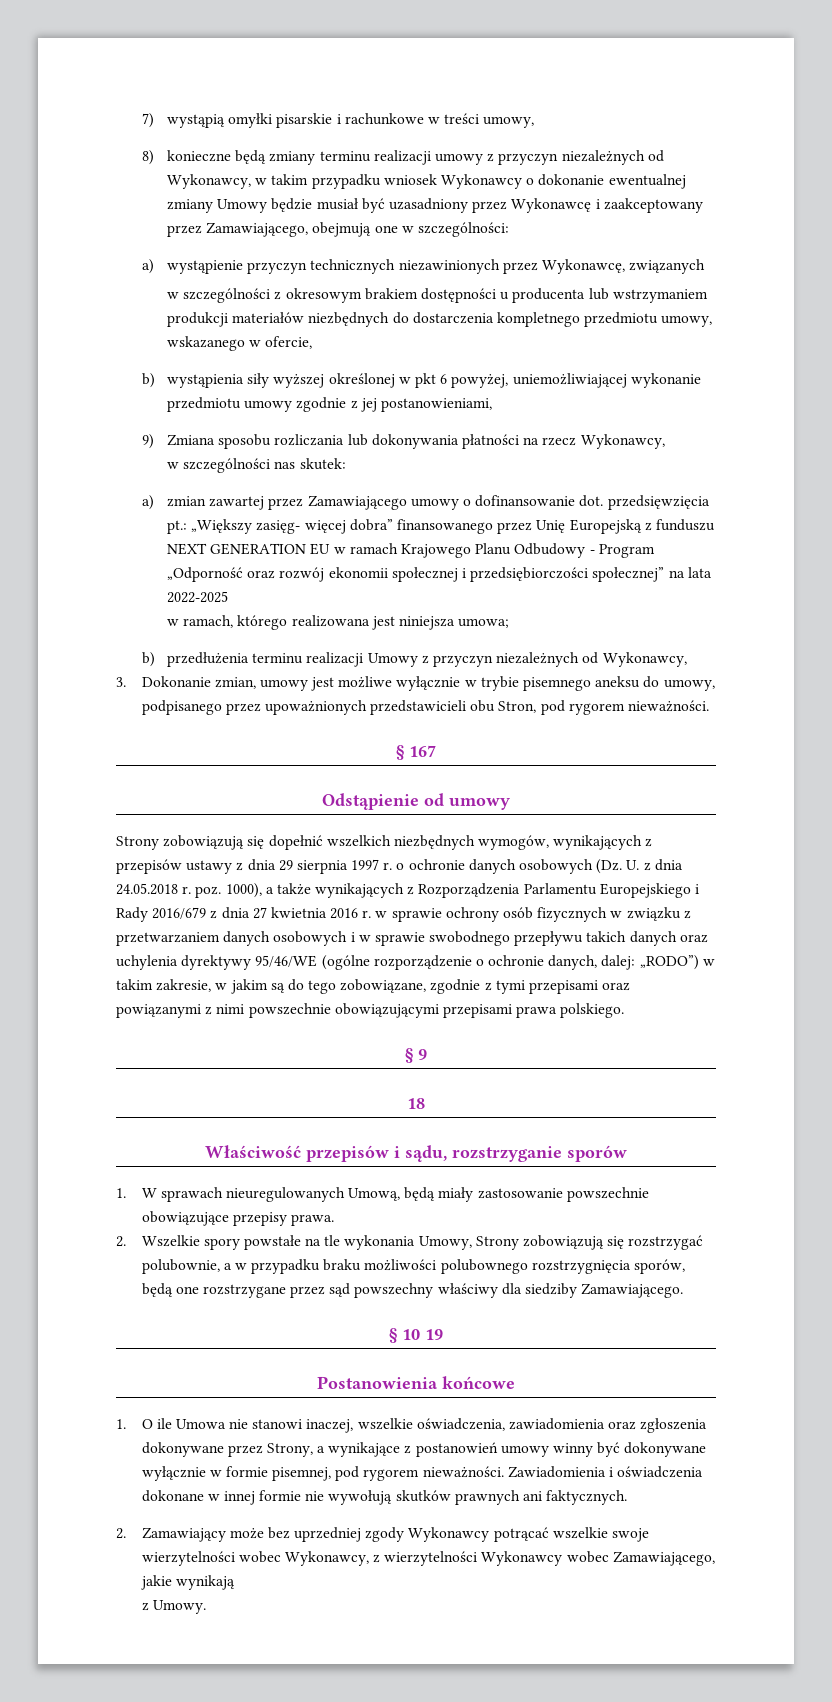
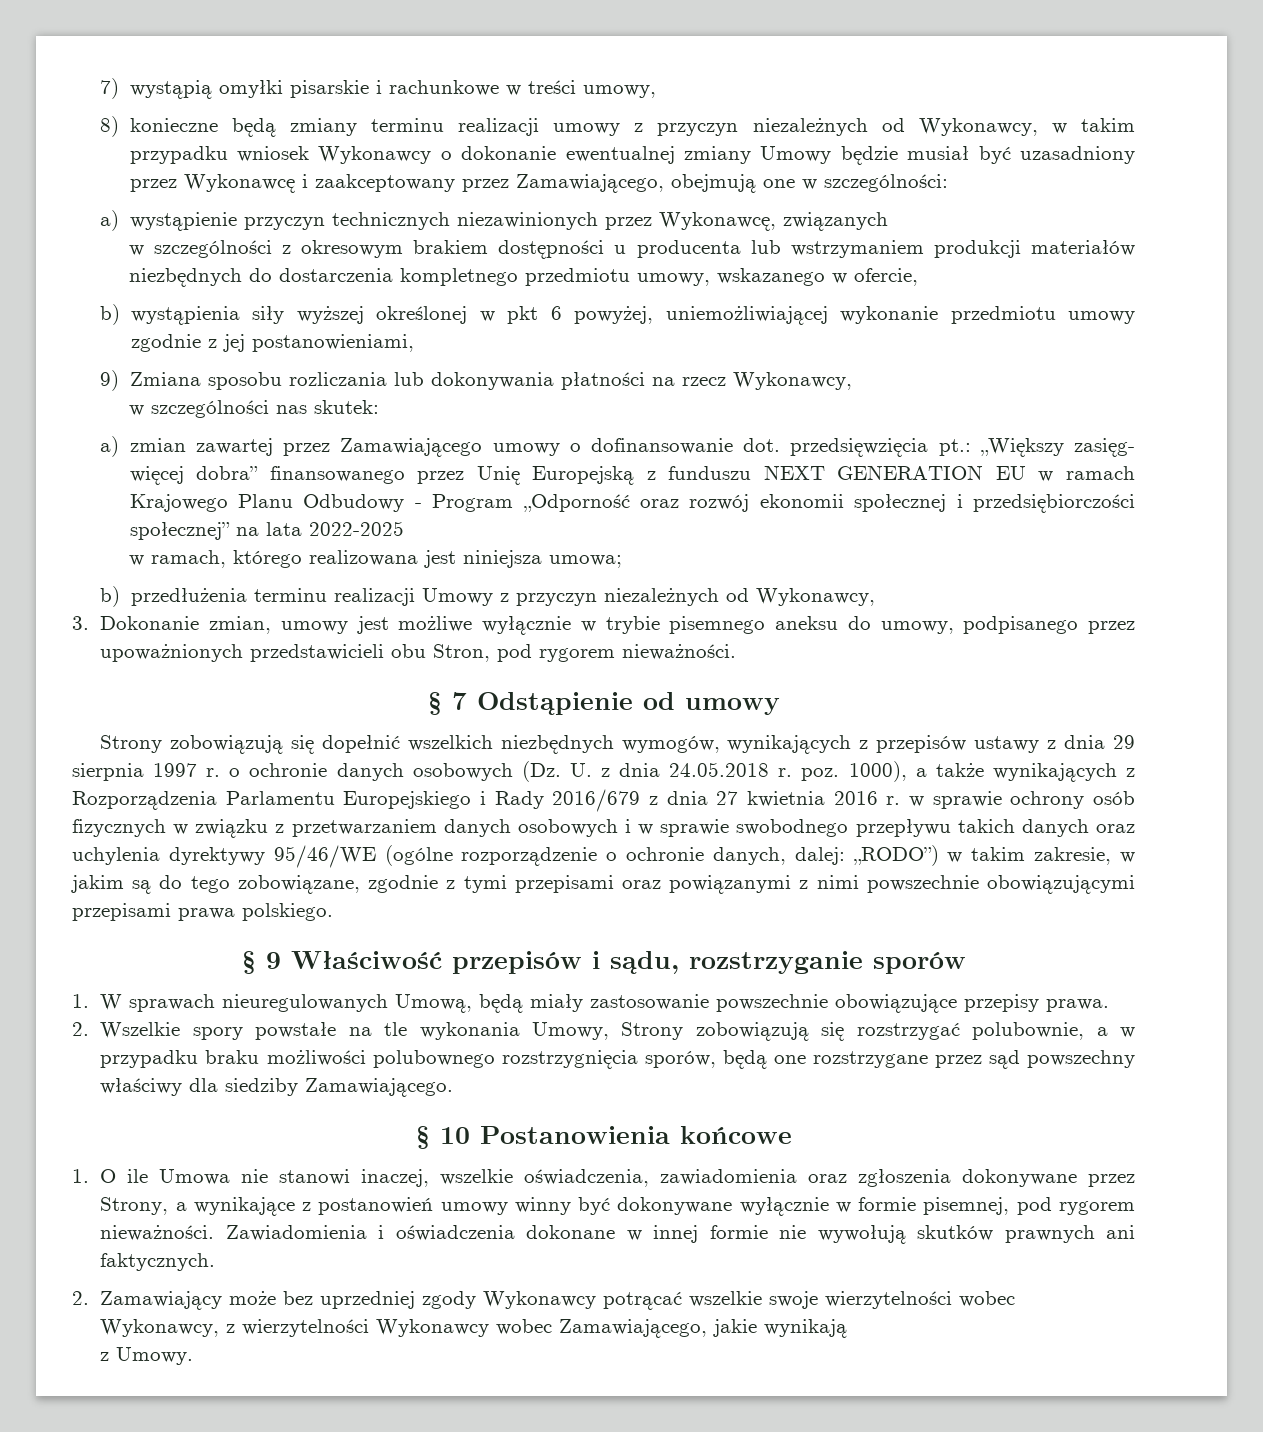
- § 167
- Odstąpienie od umowy
+ § 7 Odstąpienie od umowy
- § 9
- 18
- Właściwość przepisów i sądu, rozstrzyganie sporów
+ § 9 Właściwość przepisów i sądu, rozstrzyganie sporów
- § 10 19
- Postanowienia końcowe
+ § 10 Postanowienia końcowe

